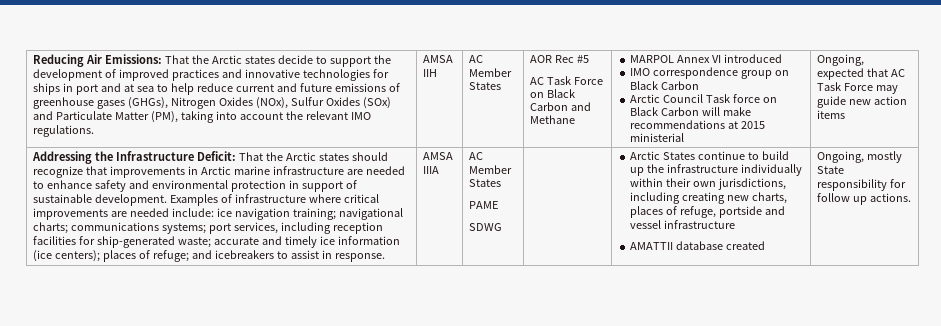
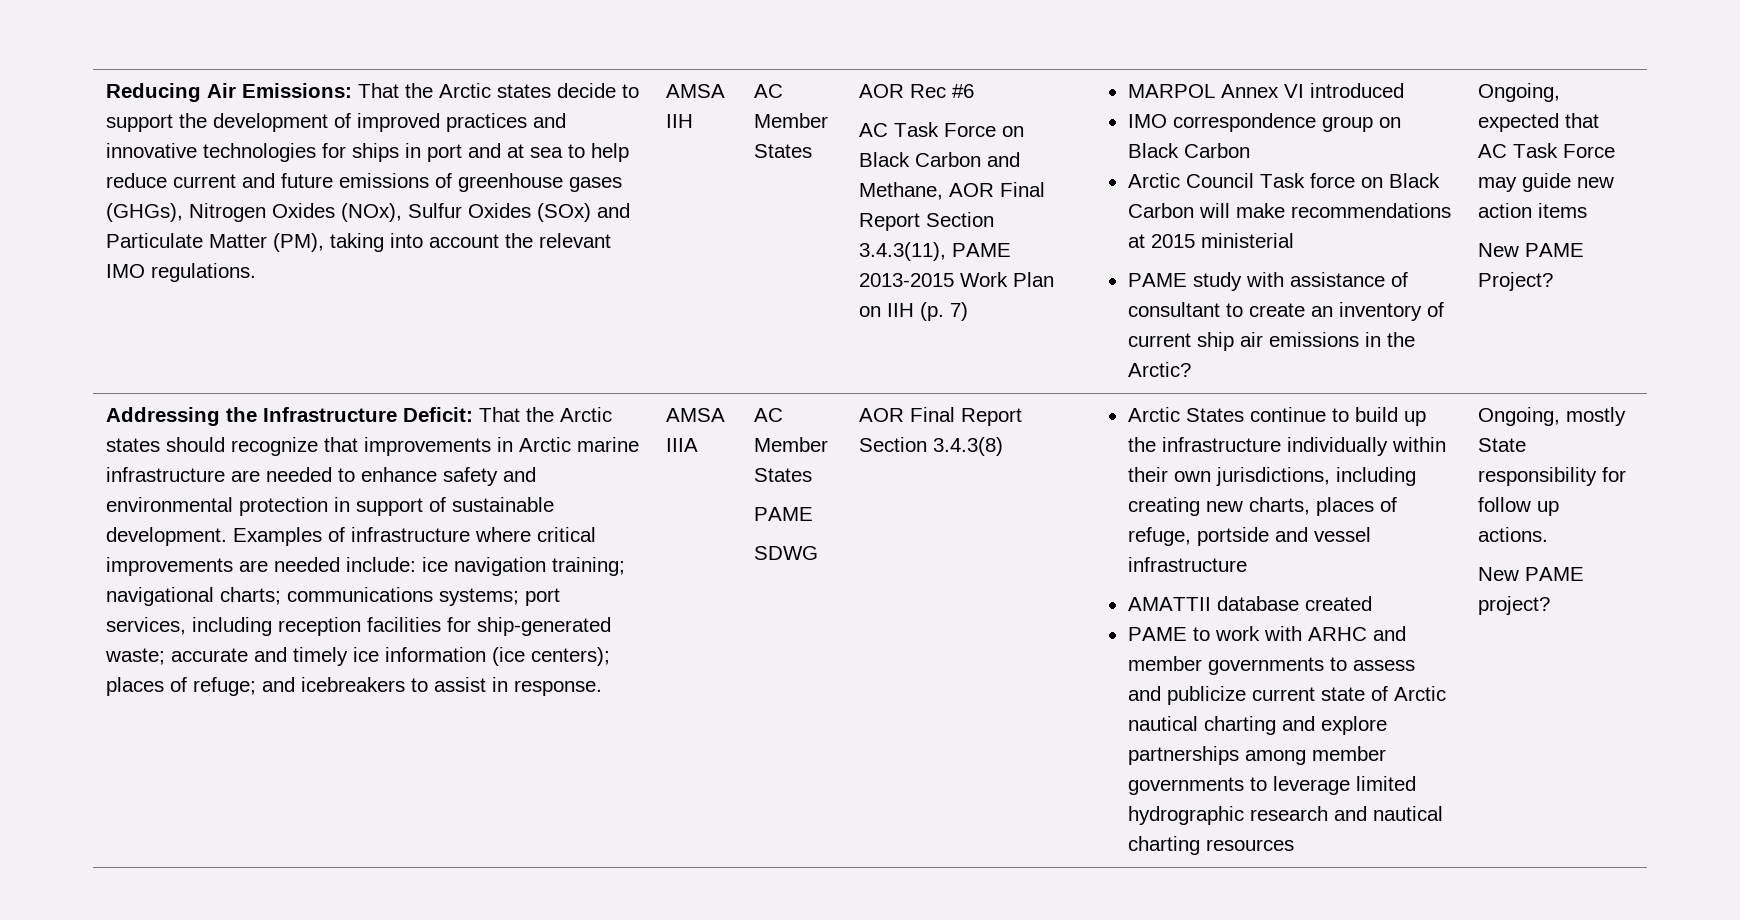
- AOR Rec #5
+ AOR Rec #6
- AC Task Force on Black Carbon and Methane
+ AC Task Force on Black Carbon and Methane, AOR Final Report Section 3.4.3(11), PAME 2013-2015 Work Plan on IIH (p. 7)
+ PAME study with assistance of consultant to create an inventory of current ship air emissions in the Arctic?
+ New PAME Project?
+ AOR Final Report Section 3.4.3(8)
+ PAME to work with ARHC and member governments to assess and publicize current state of Arctic nautical charting and explore partnerships among member governments to leverage limited hydrographic research and nautical charting resources
+ New PAME project?

